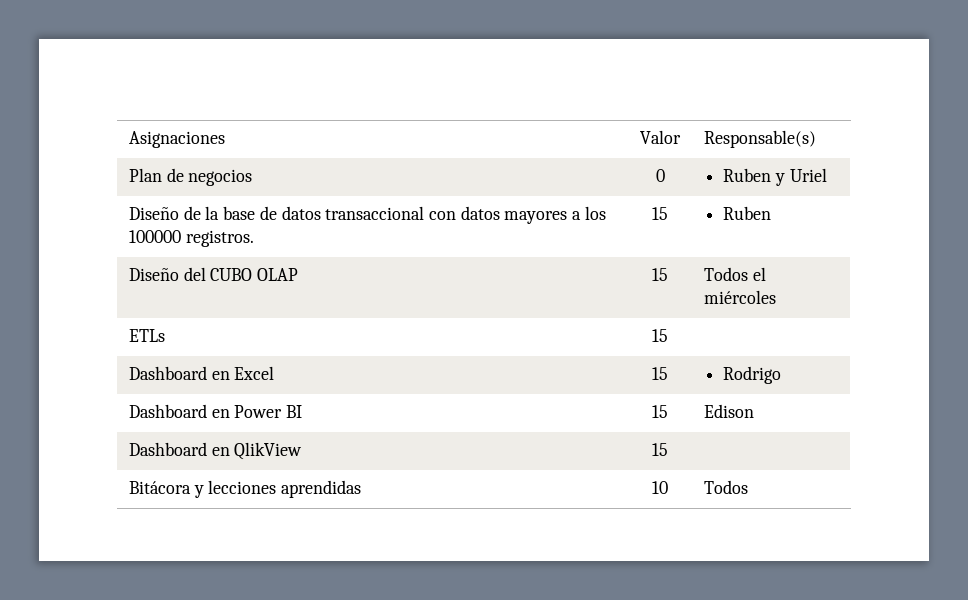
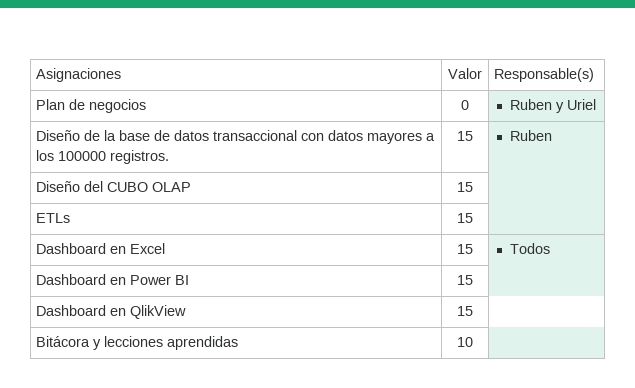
- Diseño del CUBO OLAP | 15 | Todos el miércoles
+ Diseño del CUBO OLAP | 15 |
- Dashboard en Excel | 15 | Rodrigo
+ Dashboard en Excel | 15 | Todos
- Dashboard en Power BI | 15 | Edison
+ Dashboard en Power BI | 15 |
- Bitácora y lecciones aprendidas | 10 | Todos
+ Bitácora y lecciones aprendidas | 10 |

